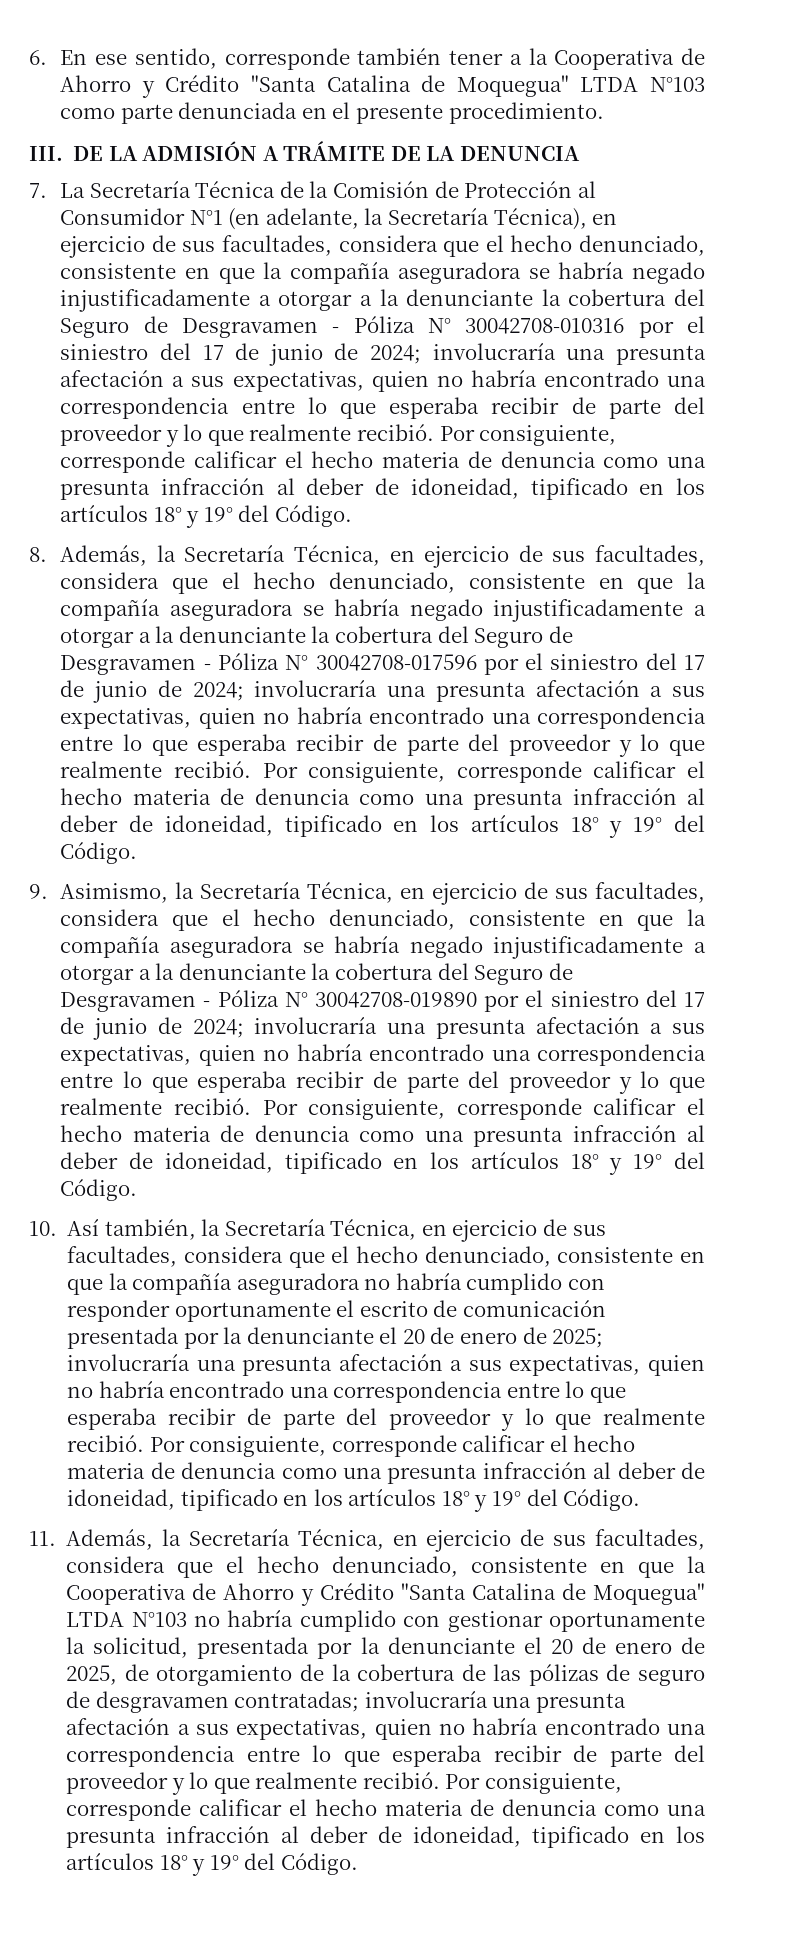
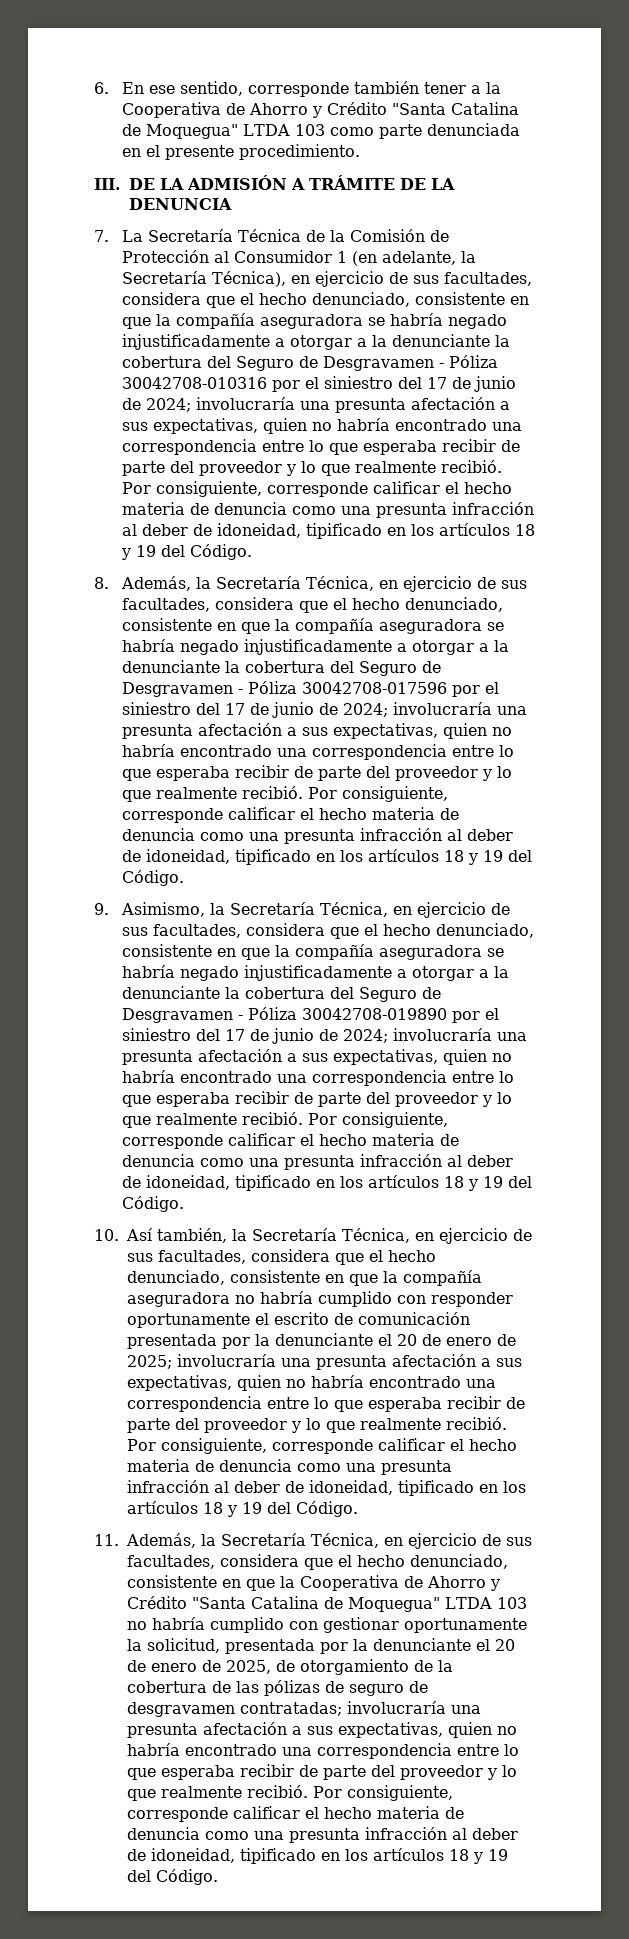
- 6. En ese sentido, corresponde también tener a la Cooperativa de Ahorro y Crédito "Santa Catalina de Moquegua" LTDA N°103 como parte denunciada en el presente procedimiento.
+ 6. En ese sentido, corresponde también tener a la Cooperativa de Ahorro y Crédito "Santa Catalina de Moquegua" LTDA 103 como parte denunciada en el presente procedimiento.
- 7. La Secretaría Técnica de la Comisión de Protección al Consumidor N°1 (en adelante, la Secretaría Técnica), en ejercicio de sus facultades, considera que el hecho denunciado, consistente en que la compañía aseguradora se habría negado injustificadamente a otorgar a la denunciante la cobertura del Seguro de Desgravamen - Póliza N° 30042708-010316 por el siniestro del 17 de junio de 2024; involucraría una presunta afectación a sus expectativas, quien no habría encontrado una correspondencia entre lo que esperaba recibir de parte del proveedor y lo que realmente recibió. Por consiguiente, corresponde calificar el hecho materia de denuncia como una presunta infracción al deber de idoneidad, tipificado en los artículos 18° y 19° del Código.
+ 7. La Secretaría Técnica de la Comisión de Protección al Consumidor 1 (en adelante, la Secretaría Técnica), en ejercicio de sus facultades, considera que el hecho denunciado, consistente en que la compañía aseguradora se habría negado injustificadamente a otorgar a la denunciante la cobertura del Seguro de Desgravamen - Póliza 30042708-010316 por el siniestro del 17 de junio de 2024; involucraría una presunta afectación a sus expectativas, quien no habría encontrado una correspondencia entre lo que esperaba recibir de parte del proveedor y lo que realmente recibió. Por consiguiente, corresponde calificar el hecho materia de denuncia como una presunta infracción al deber de idoneidad, tipificado en los artículos 18 y 19 del Código.
- 8. Además, la Secretaría Técnica, en ejercicio de sus facultades, considera que el hecho denunciado, consistente en que la compañía aseguradora se habría negado injustificadamente a otorgar a la denunciante la cobertura del Seguro de Desgravamen - Póliza N° 30042708-017596 por el siniestro del 17 de junio de 2024; involucraría una presunta afectación a sus expectativas, quien no habría encontrado una correspondencia entre lo que esperaba recibir de parte del proveedor y lo que realmente recibió. Por consiguiente, corresponde calificar el hecho materia de denuncia como una presunta infracción al deber de idoneidad, tipificado en los artículos 18° y 19° del Código.
+ 8. Además, la Secretaría Técnica, en ejercicio de sus facultades, considera que el hecho denunciado, consistente en que la compañía aseguradora se habría negado injustificadamente a otorgar a la denunciante la cobertura del Seguro de Desgravamen - Póliza 30042708-017596 por el siniestro del 17 de junio de 2024; involucraría una presunta afectación a sus expectativas, quien no habría encontrado una correspondencia entre lo que esperaba recibir de parte del proveedor y lo que realmente recibió. Por consiguiente, corresponde calificar el hecho materia de denuncia como una presunta infracción al deber de idoneidad, tipificado en los artículos 18 y 19 del Código.
- 9. Asimismo, la Secretaría Técnica, en ejercicio de sus facultades, considera que el hecho denunciado, consistente en que la compañía aseguradora se habría negado injustificadamente a otorgar a la denunciante la cobertura del Seguro de Desgravamen - Póliza N° 30042708-019890 por el siniestro del 17 de junio de 2024; involucraría una presunta afectación a sus expectativas, quien no habría encontrado una correspondencia entre lo que esperaba recibir de parte del proveedor y lo que realmente recibió. Por consiguiente, corresponde calificar el hecho materia de denuncia como una presunta infracción al deber de idoneidad, tipificado en los artículos 18° y 19° del Código.
+ 9. Asimismo, la Secretaría Técnica, en ejercicio de sus facultades, considera que el hecho denunciado, consistente en que la compañía aseguradora se habría negado injustificadamente a otorgar a la denunciante la cobertura del Seguro de Desgravamen - Póliza 30042708-019890 por el siniestro del 17 de junio de 2024; involucraría una presunta afectación a sus expectativas, quien no habría encontrado una correspondencia entre lo que esperaba recibir de parte del proveedor y lo que realmente recibió. Por consiguiente, corresponde calificar el hecho materia de denuncia como una presunta infracción al deber de idoneidad, tipificado en los artículos 18 y 19 del Código.
- 10. Así también, la Secretaría Técnica, en ejercicio de sus facultades, considera que el hecho denunciado, consistente en que la compañía aseguradora no habría cumplido con responder oportunamente el escrito de comunicación presentada por la denunciante el 20 de enero de 2025; involucraría una presunta afectación a sus expectativas, quien no habría encontrado una correspondencia entre lo que esperaba recibir de parte del proveedor y lo que realmente recibió. Por consiguiente, corresponde calificar el hecho materia de denuncia como una presunta infracción al deber de idoneidad, tipificado en los artículos 18° y 19° del Código.
+ 10. Así también, la Secretaría Técnica, en ejercicio de sus facultades, considera que el hecho denunciado, consistente en que la compañía aseguradora no habría cumplido con responder oportunamente el escrito de comunicación presentada por la denunciante el 20 de enero de 2025; involucraría una presunta afectación a sus expectativas, quien no habría encontrado una correspondencia entre lo que esperaba recibir de parte del proveedor y lo que realmente recibió. Por consiguiente, corresponde calificar el hecho materia de denuncia como una presunta infracción al deber de idoneidad, tipificado en los artículos 18 y 19 del Código.
- 11. Además, la Secretaría Técnica, en ejercicio de sus facultades, considera que el hecho denunciado, consistente en que la Cooperativa de Ahorro y Crédito "Santa Catalina de Moquegua" LTDA N°103 no habría cumplido con gestionar oportunamente la solicitud, presentada por la denunciante el 20 de enero de 2025, de otorgamiento de la cobertura de las pólizas de seguro de desgravamen contratadas; involucraría una presunta afectación a sus expectativas, quien no habría encontrado una correspondencia entre lo que esperaba recibir de parte del proveedor y lo que realmente recibió. Por consiguiente, corresponde calificar el hecho materia de denuncia como una presunta infracción al deber de idoneidad, tipificado en los artículos 18° y 19° del Código.
+ 11. Además, la Secretaría Técnica, en ejercicio de sus facultades, considera que el hecho denunciado, consistente en que la Cooperativa de Ahorro y Crédito "Santa Catalina de Moquegua" LTDA 103 no habría cumplido con gestionar oportunamente la solicitud, presentada por la denunciante el 20 de enero de 2025, de otorgamiento de la cobertura de las pólizas de seguro de desgravamen contratadas; involucraría una presunta afectación a sus expectativas, quien no habría encontrado una correspondencia entre lo que esperaba recibir de parte del proveedor y lo que realmente recibió. Por consiguiente, corresponde calificar el hecho materia de denuncia como una presunta infracción al deber de idoneidad, tipificado en los artículos 18 y 19 del Código.

